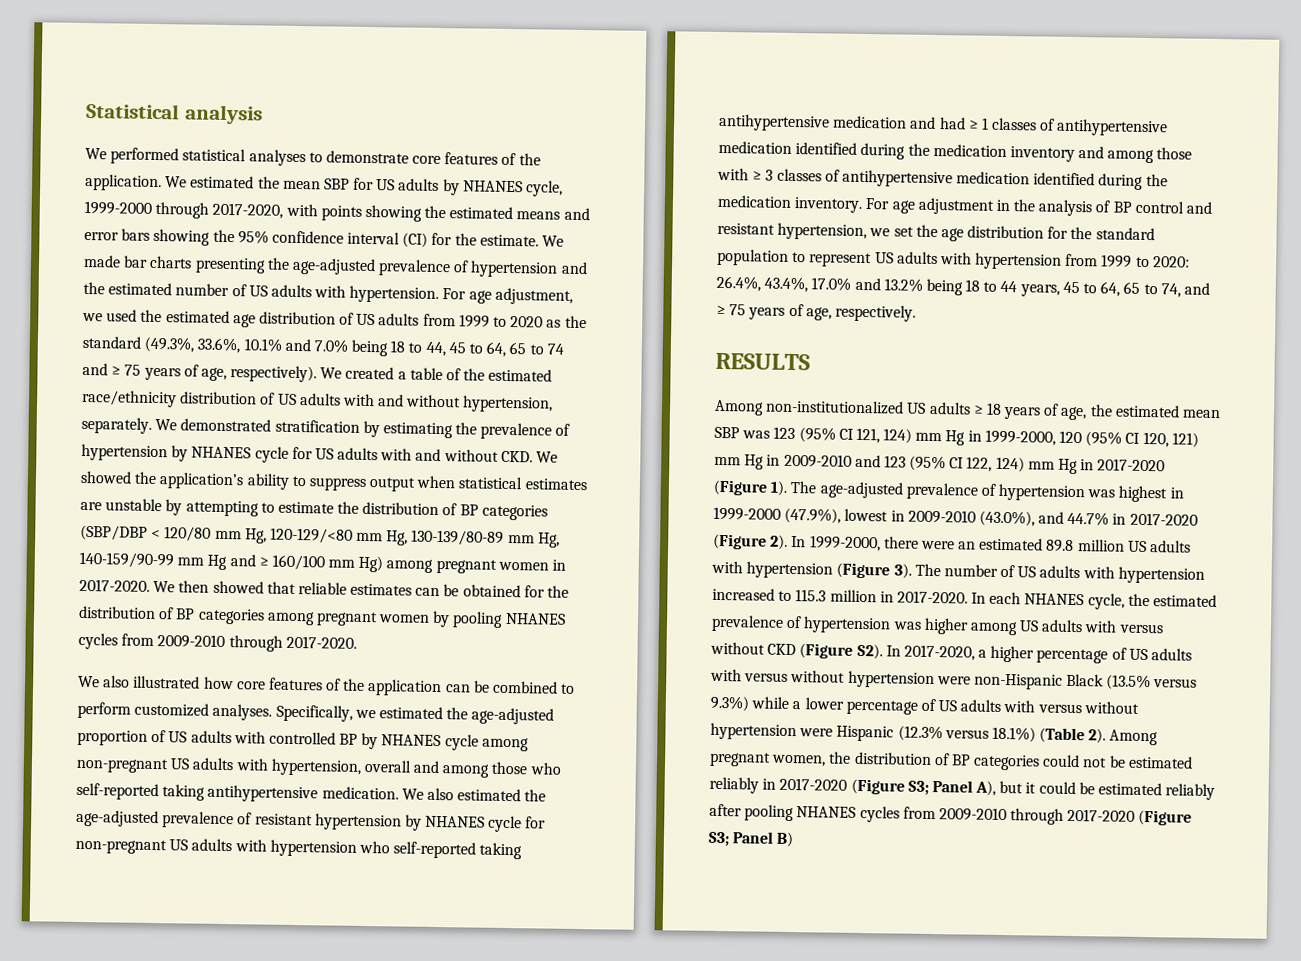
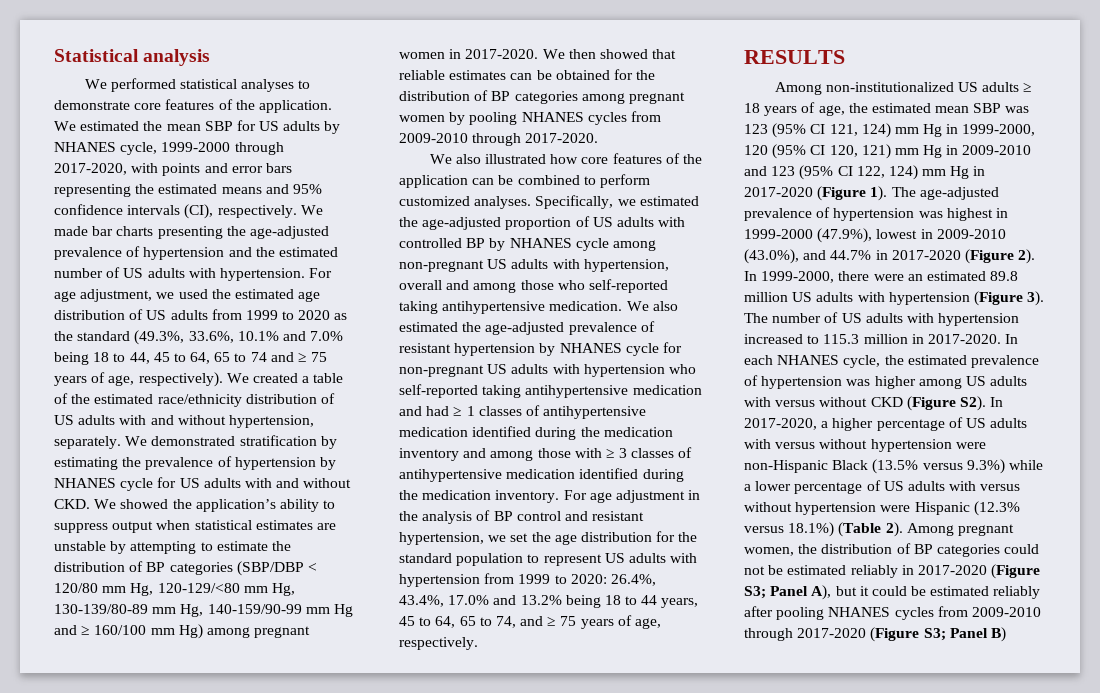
- We estimated the mean SBP for US adults by NHANES cycle, 1999-2000 through 2017-2020, with points showing the estimated means and error bars showing the 95% confidence interval (CI) for the estimate.
+ We estimated the mean SBP for US adults by NHANES cycle, 1999-2000 through 2017-2020, with points and error bars representing the estimated means and 95% confidence intervals (CI), respectively.

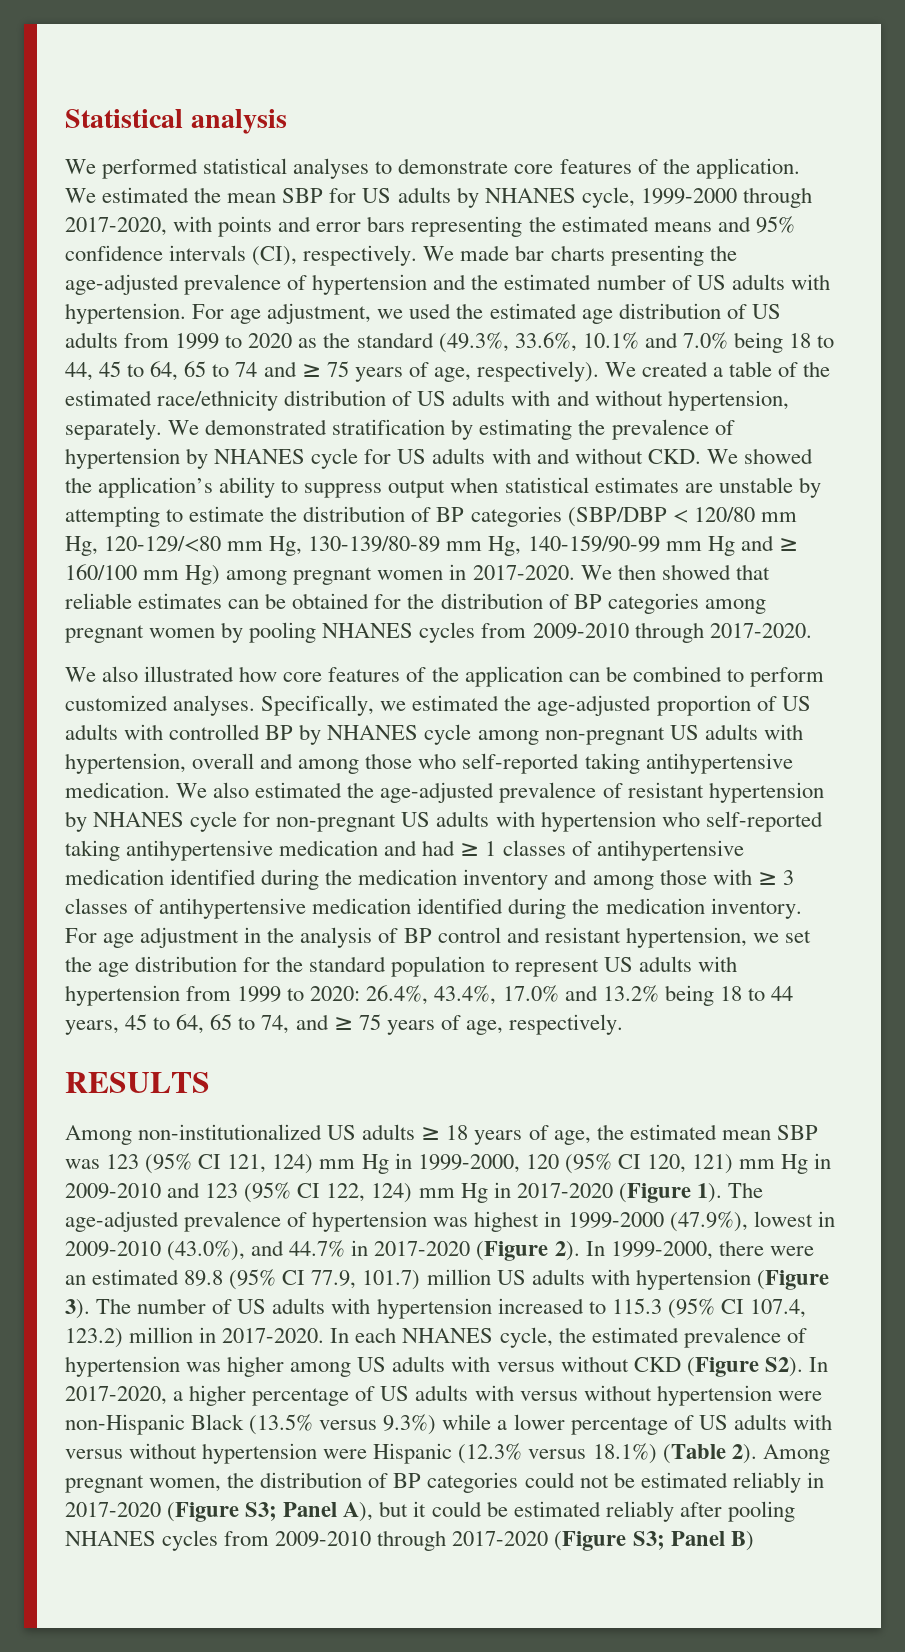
- In 1999-2000, there were an estimated 89.8 million US adults with hypertension (Figure 3).
+ In 1999-2000, there were an estimated 89.8 (95% CI 77.9, 101.7) million US adults with hypertension (Figure 3).
- The number of US adults with hypertension increased to 115.3 million in 2017-2020.
+ The number of US adults with hypertension increased to 115.3 (95% CI 107.4, 123.2) million in 2017-2020.

